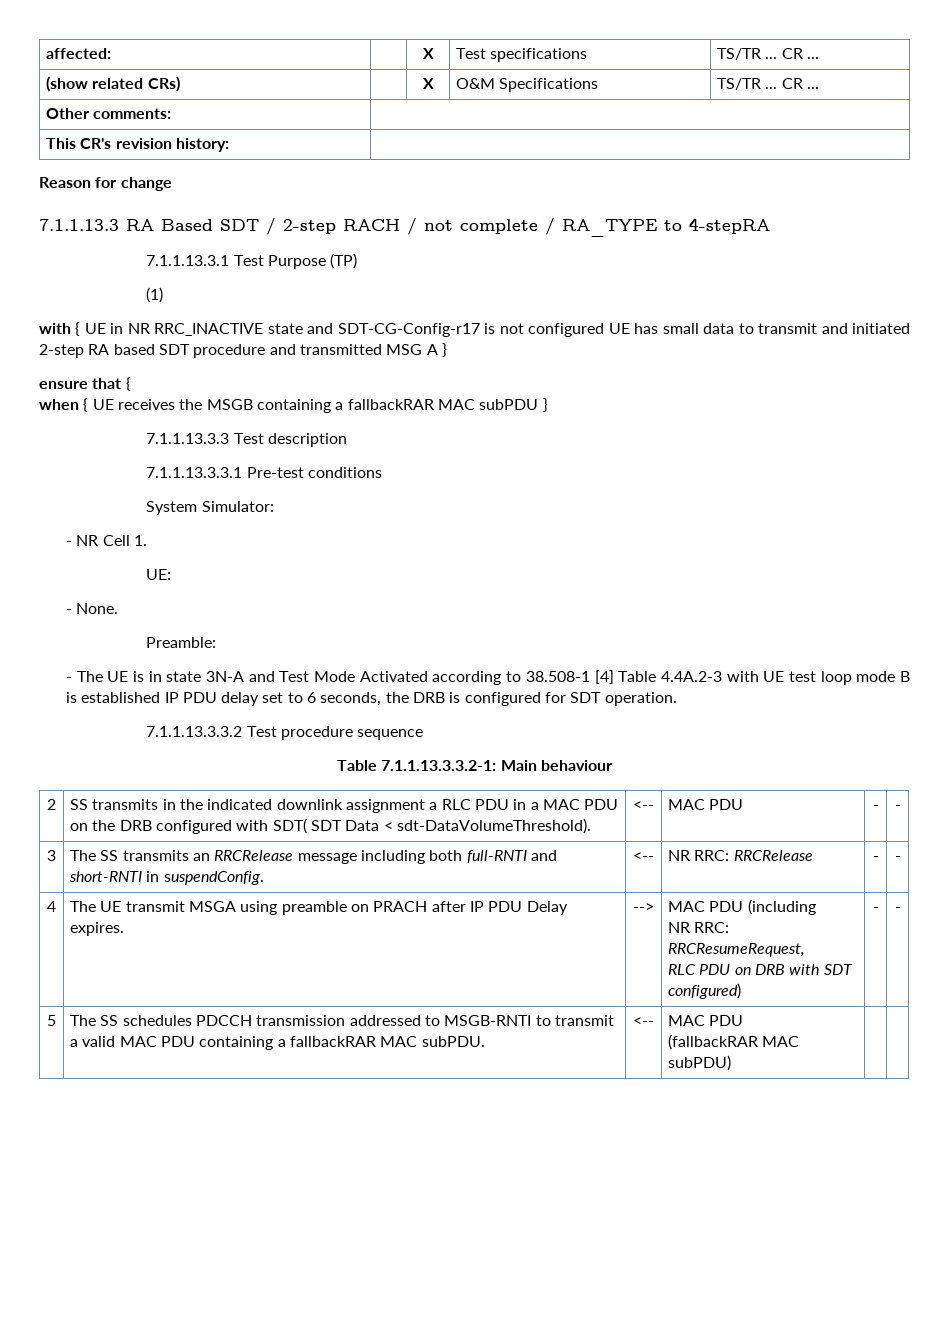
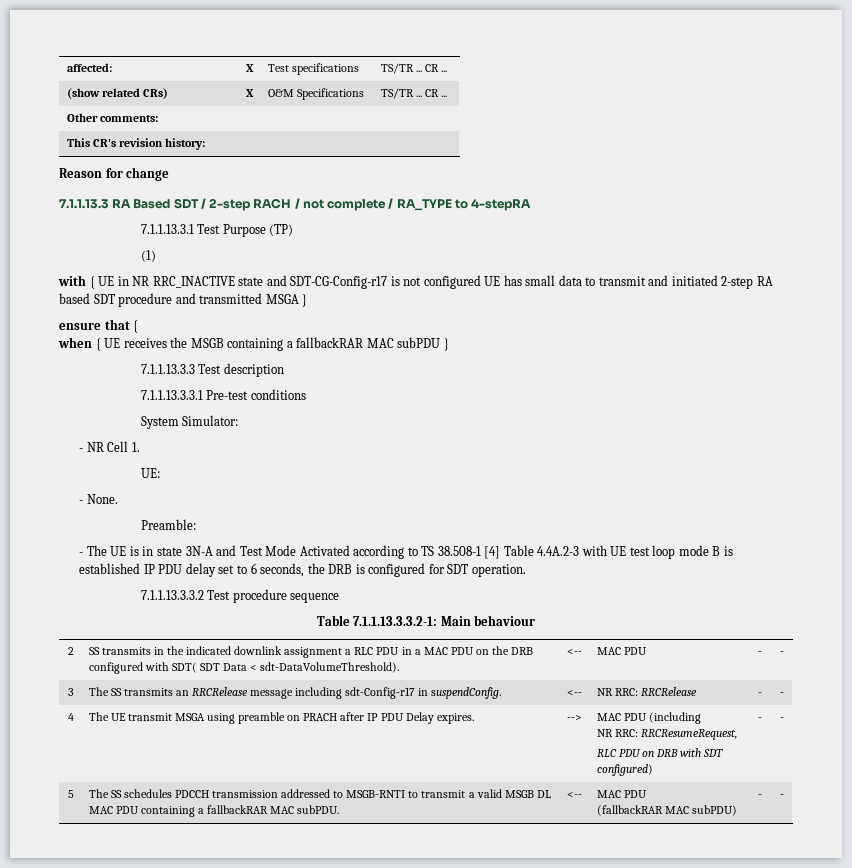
- with { UE in NR RRC_INACTIVE state and SDT-CG-Config-r17 is not configured UE has small data to transmit and initiated 2-step RA based SDT procedure and transmitted MSG A }
+ with { UE in NR RRC_INACTIVE state and SDT-CG-Config-r17 is not configured UE has small data to transmit and initiated 2-step RA based SDT procedure and transmitted MSGA }
- - The UE is in state 3N-A and Test Mode Activated according to 38.508-1 [4] Table 4.4A.2-3 with UE test loop mode B is established IP PDU delay set to 6 seconds, the DRB is configured for SDT operation.
+ - The UE is in state 3N-A and Test Mode Activated according to TS 38.508-1 [4] Table 4.4A.2-3 with UE test loop mode B is established IP PDU delay set to 6 seconds, the DRB is configured for SDT operation.
- 3 | The SS transmits an RRCRelease message including both full-RNTI and short-RNTI in suspendConfig. | <-- | NR RRC: RRCRelease | - | -
+ 3 | The SS transmits an RRCRelease message including sdt-Config-r17 in suspendConfig. | <-- | NR RRC: RRCRelease | - | -
- 5 | The SS schedules PDCCH transmission addressed to MSGB-RNTI to transmit a valid MAC PDU containing a fallbackRAR MAC subPDU. | <-- | MAC PDU
- (fallbackRAR MAC subPDU) | |
+ 5 | The SS schedules PDCCH transmission addressed to MSGB-RNTI to transmit a valid MSGB DL MAC PDU containing a fallbackRAR MAC subPDU. | <-- | MAC PDU
+ (fallbackRAR MAC subPDU) | - | -

